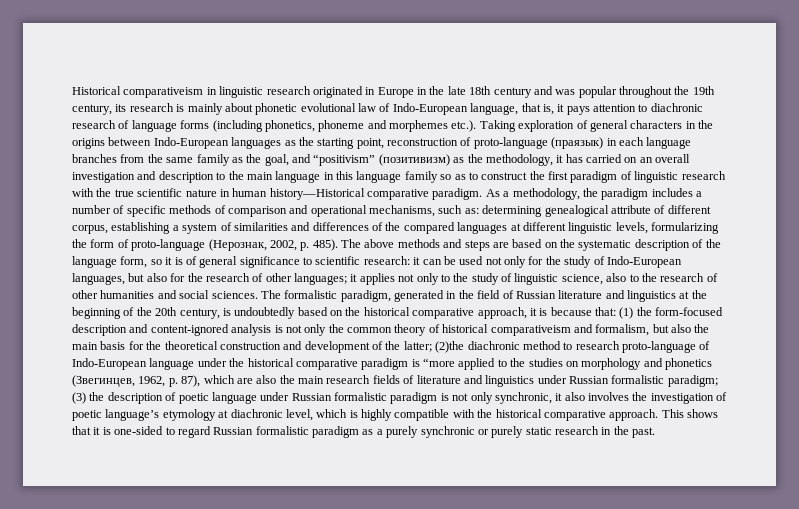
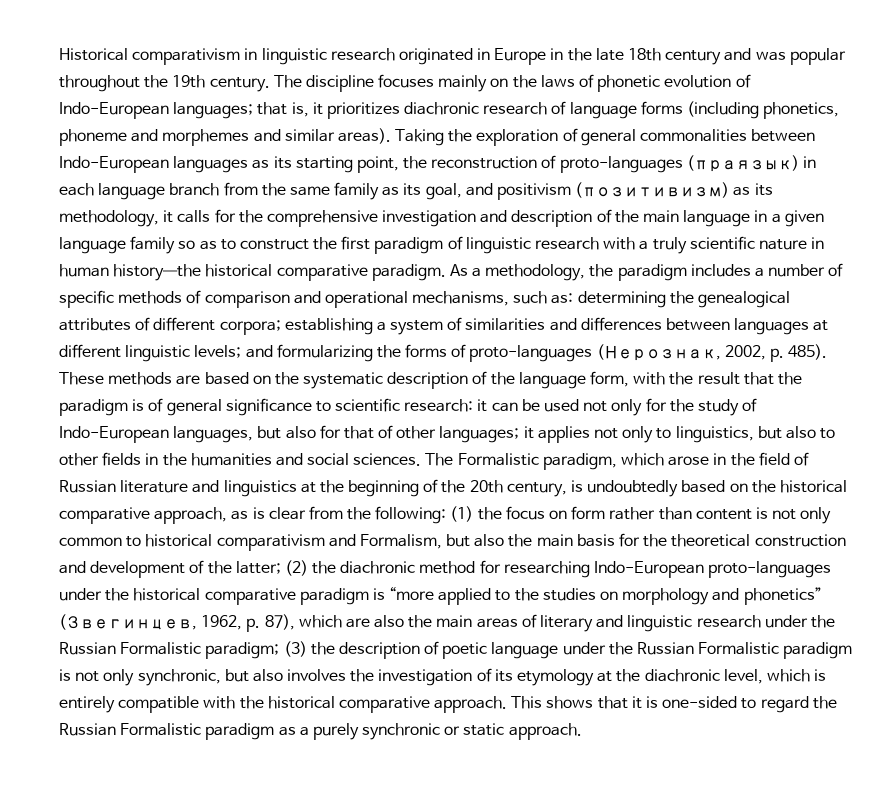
- Historical comparativeism in linguistic research originated in Europe in the late 18th century and was popular throughout the 19th century, its research is mainly about phonetic evolutional law of Indo-European language, that is, it pays attention to diachronic research of language forms (including phonetics, phoneme and morphemes etc.). Taking exploration of general characters in the origins between Indo-European languages as the starting point, reconstruction of proto-language (праязык) in each language branches from the same family as the goal, and “positivism” (позитивизм) as the methodology, it has carried on an overall investigation and description to the main language in this language family so as to construct the first paradigm of linguistic research with the true scientific nature in human history—Historical comparative paradigm.
+ Historical comparativism in linguistic research originated in Europe in the late 18th century and was popular throughout the 19th century. The discipline focuses mainly on the laws of phonetic evolution of Indo-European languages; that is, it prioritizes diachronic research of language forms (including phonetics, phoneme and morphemes and similar areas). Taking the exploration of general commonalities between Indo-European languages as its starting point, the reconstruction of proto-languages (праязык) in each language branch from the same family as its goal, and positivism (позитивизм) as its methodology, it calls for the comprehensive investigation and description of the main language in a given language family so as to construct the first paradigm of linguistic research with a truly scientific nature in human history—the historical comparative paradigm.
- determining genealogical attribute of different corpus, establishing a system of similarities and differences of the compared languages at different linguistic levels, formularizing the form of proto-language (Нерознак, 2002, p. 485). The above methods and steps are based on the systematic description of the language form, so it is of general significance to scientific research:
+ determining the genealogical attributes of different corpora; establishing a system of similarities and differences between languages at different linguistic levels; and formularizing the forms of proto-languages (Нерознак, 2002, p. 485). These methods are based on the systematic description of the language form, with the result that the paradigm is of general significance to scientific research:
- it can be used not only for the study of Indo-European languages, but also for the research of other languages;
+ it can be used not only for the study of Indo-European languages, but also for that of other languages;
- it applies not only to the study of linguistic science, also to the research of other humanities and social sciences.
+ it applies not only to linguistics, but also to other fields in the humanities and social sciences.
- The formalistic paradigm, generated in the field of Russian literature and linguistics at the beginning of the 20th century, is undoubtedly based on the historical comparative approach, it is because that: (1) the form-focused description and content-ignored analysis is not only the common theory of historical comparativeism and formalism, but also the main basis for the theoretical construction and development of the latter;
+ The Formalistic paradigm, which arose in the field of Russian literature and linguistics at the beginning of the 20th century, is undoubtedly based on the historical comparative approach, as is clear from the following: (1) the focus on form rather than content is not only common to historical comparativism and Formalism, but also the main basis for the theoretical construction and development of the latter;
- (2)the diachronic method to research proto-language of Indo-European language under the historical comparative paradigm is “more applied to the studies on morphology and phonetics (Звегинцев, 1962, p. 87), which are also the main research fields of literature and linguistics under Russian formalistic paradigm;
+ (2) the diachronic method for researching Indo-European proto-languages under the historical comparative paradigm is “more applied to the studies on morphology and phonetics” (Звегинцев, 1962, p. 87), which are also the main areas of literary and linguistic research under the Russian Formalistic paradigm;
- (3) the description of poetic language under Russian formalistic paradigm is not only synchronic, it also involves the investigation of poetic language’s etymology at diachronic level, which is highly compatible with the historical comparative approach.
+ (3) the description of poetic language under the Russian Formalistic paradigm is not only synchronic, but also involves the investigation of its etymology at the diachronic level, which is entirely compatible with the historical comparative approach.
- This shows that it is one-sided to regard Russian formalistic paradigm as a purely synchronic or purely static research in the past.
+ This shows that it is one-sided to regard the Russian Formalistic paradigm as a purely synchronic or static approach.

